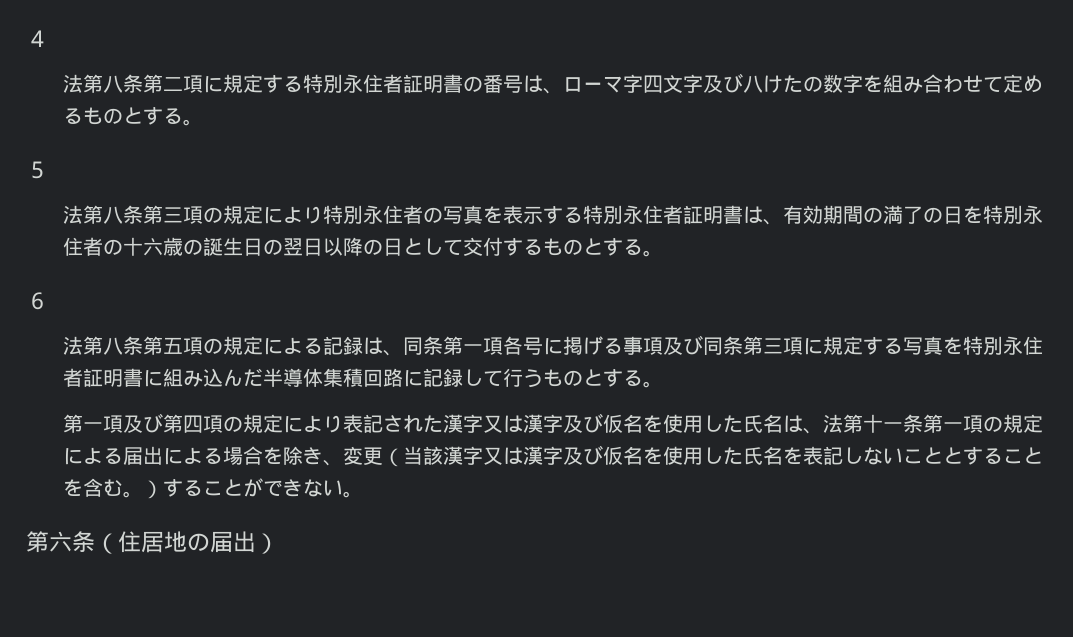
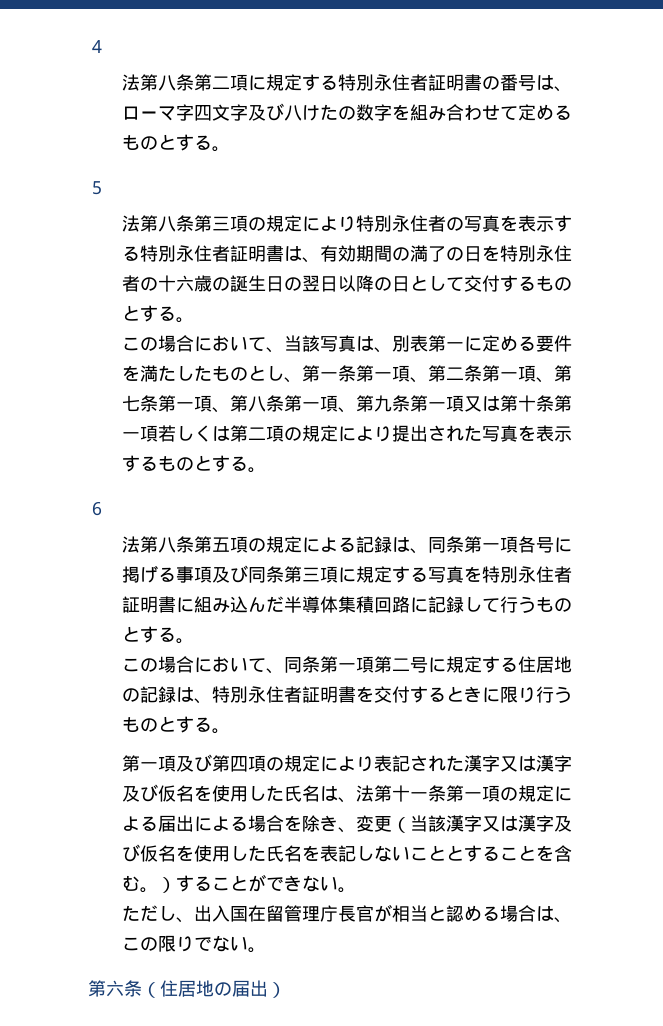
+ この場合において、当該写真は、別表第一に定める要件を満たしたものとし、第一条第一項、第二条第一項、第七条第一項、第八条第一項、第九条第一項又は第十条第一項若しくは第二項の規定により提出された写真を表示するものとする。
+ この場合において、同条第一項第二号に規定する住居地の記録は、特別永住者証明書を交付するときに限り行うものとする。
+ ただし、出入国在留管理庁長官が相当と認める場合は、この限りでない。

